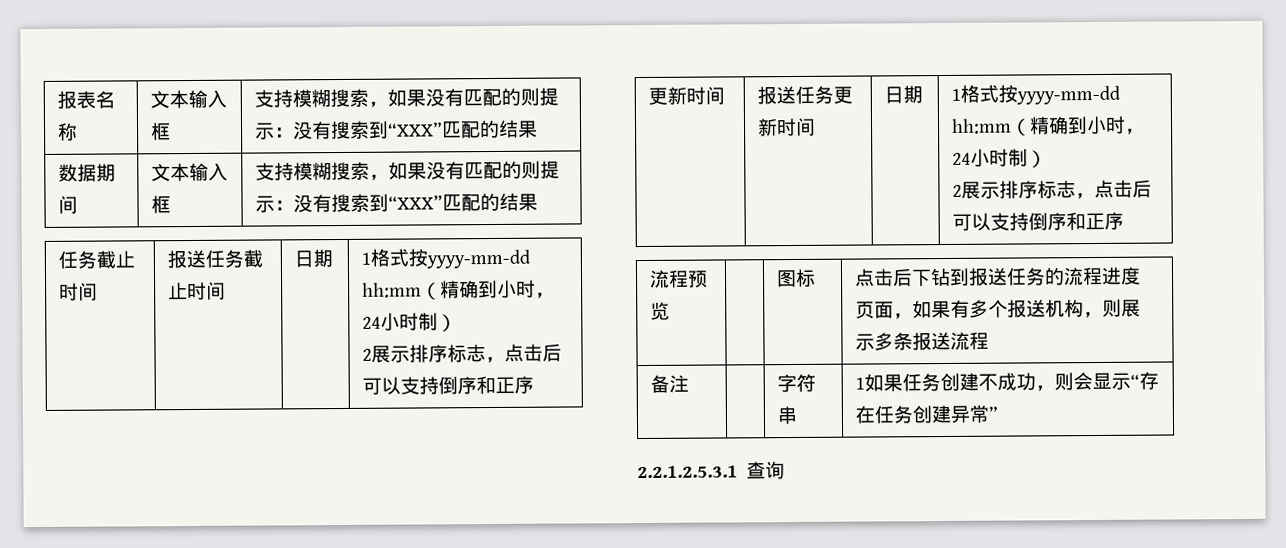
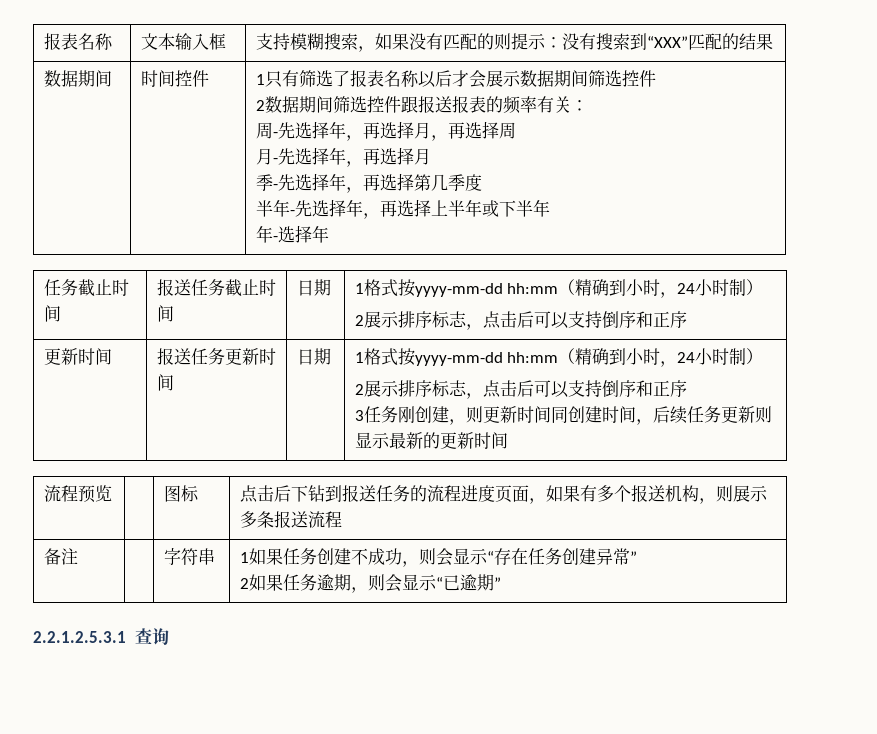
- 数据期间 | 文本输入框 | 支持模糊搜索，如果没有匹配的则提示：没有搜索到“XXX”匹配的结果
+ 数据期间 | 时间控件 | 1只有筛选了报表名称以后才会展示数据期间筛选控件
+ 2数据期间筛选控件跟报送报表的频率有关：
+ 周-先选择年，再选择月，再选择周
+ 月-先选择年，再选择月
+ 季-先选择年，再选择第几季度
+ 半年-先选择年，再选择上半年或下半年
+ 年-选择年
+ 3任务刚创建，则更新时间同创建时间，后续任务更新则显示最新的更新时间
  备注 | | 字符串 | 1如果任务创建不成功，则会显示“存在任务创建异常”
+ 2如果任务逾期，则会显示“已逾期”

